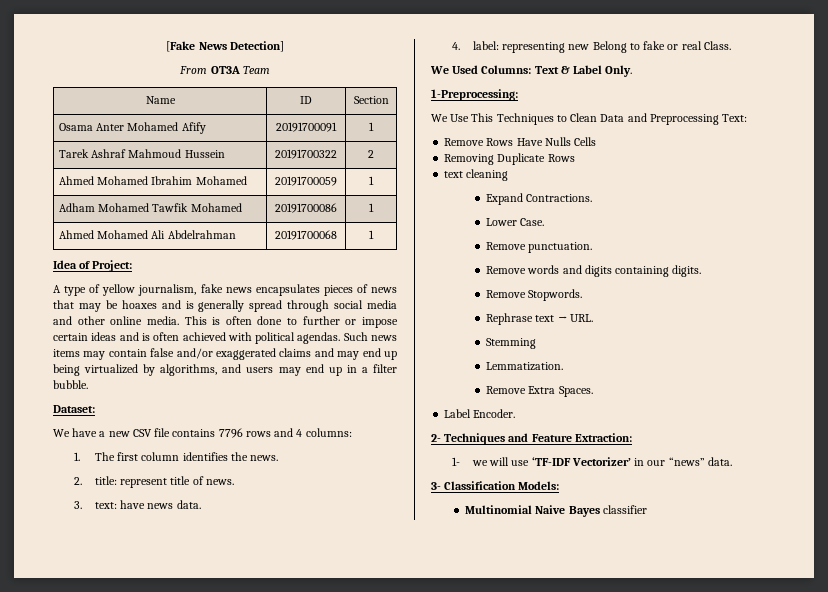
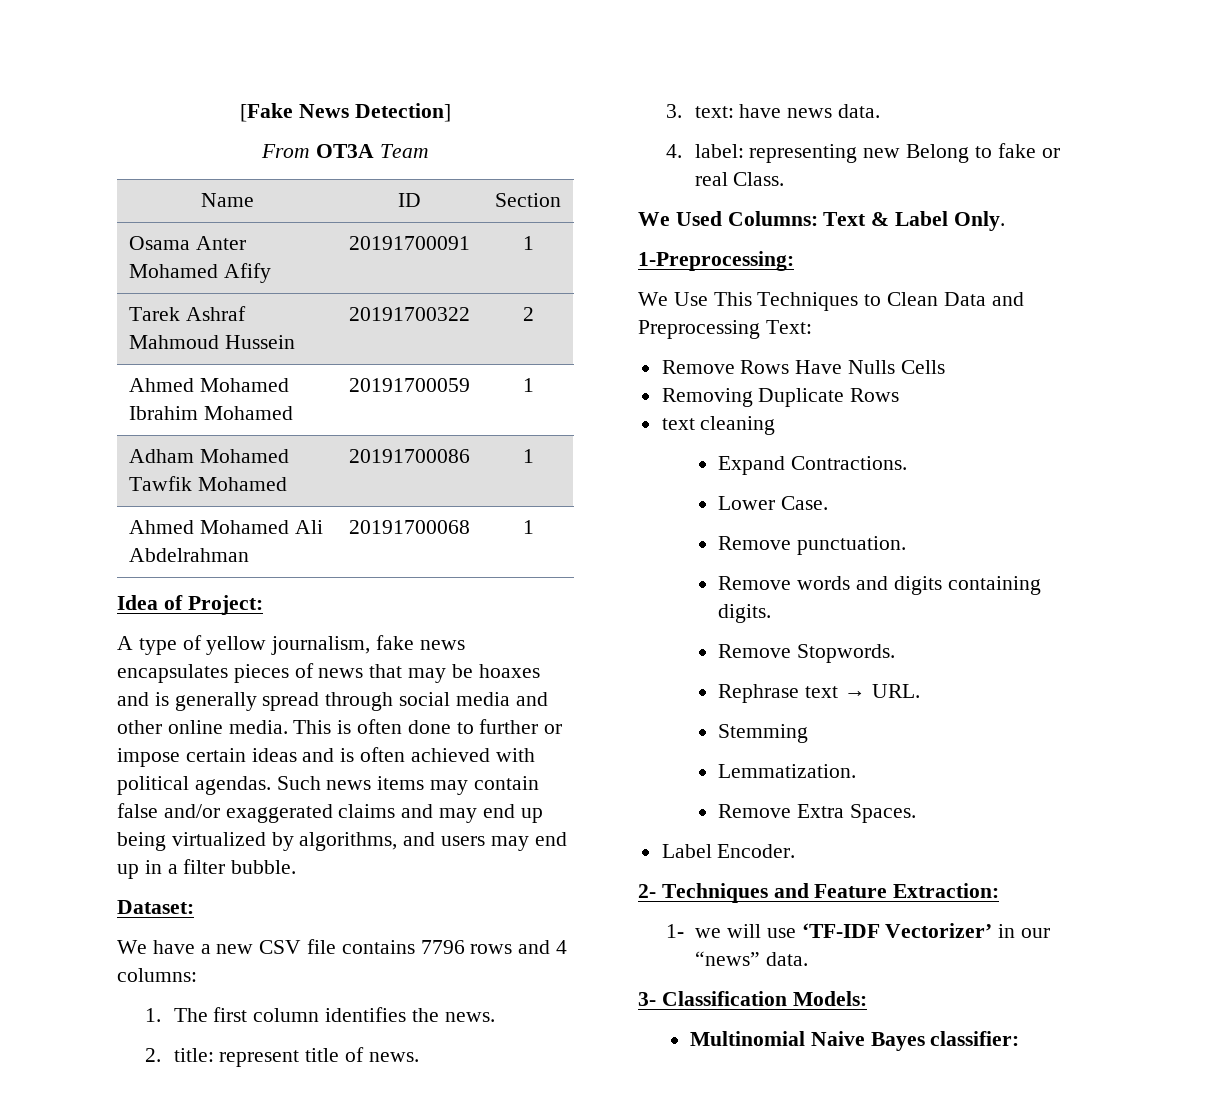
- Multinomial Naive Bayes classifier
+ Multinomial Naive Bayes classifier:

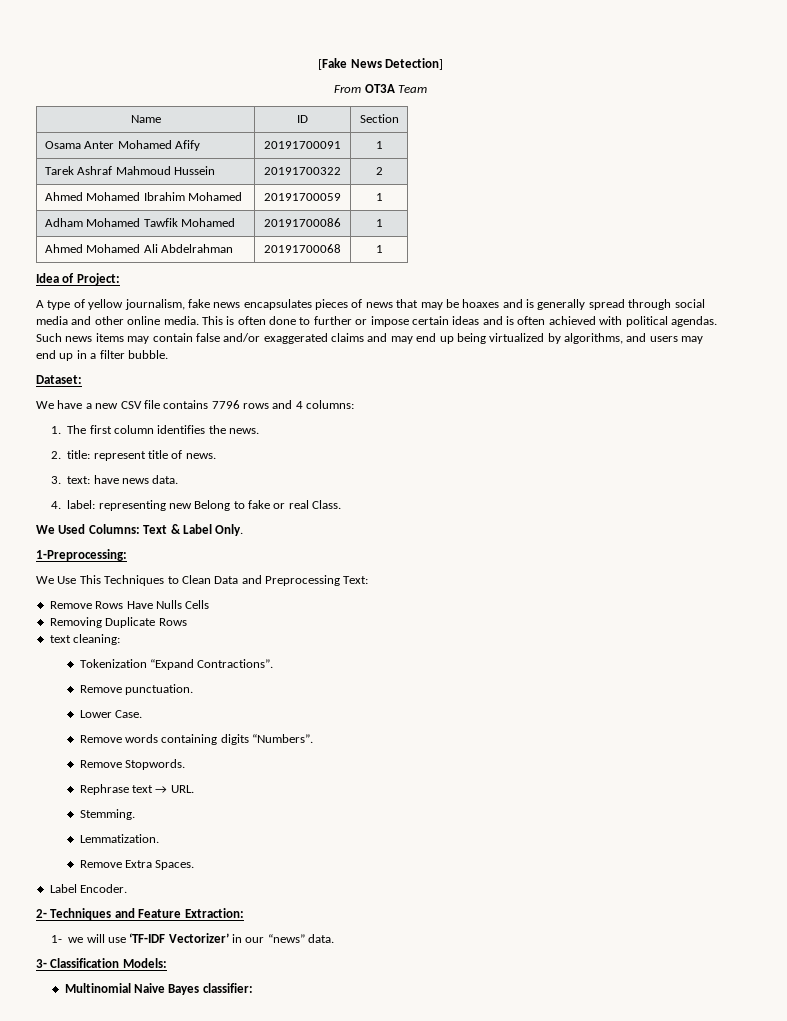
- text cleaning
- Expand Contractions.
+ text cleaning:
+ Tokenization “Expand Contractions”.
+ Remove punctuation.
- Remove punctuation.
- Remove words and digits containing digits.
+ Remove words containing digits “Numbers”.
- Stemming
+ Stemming.

